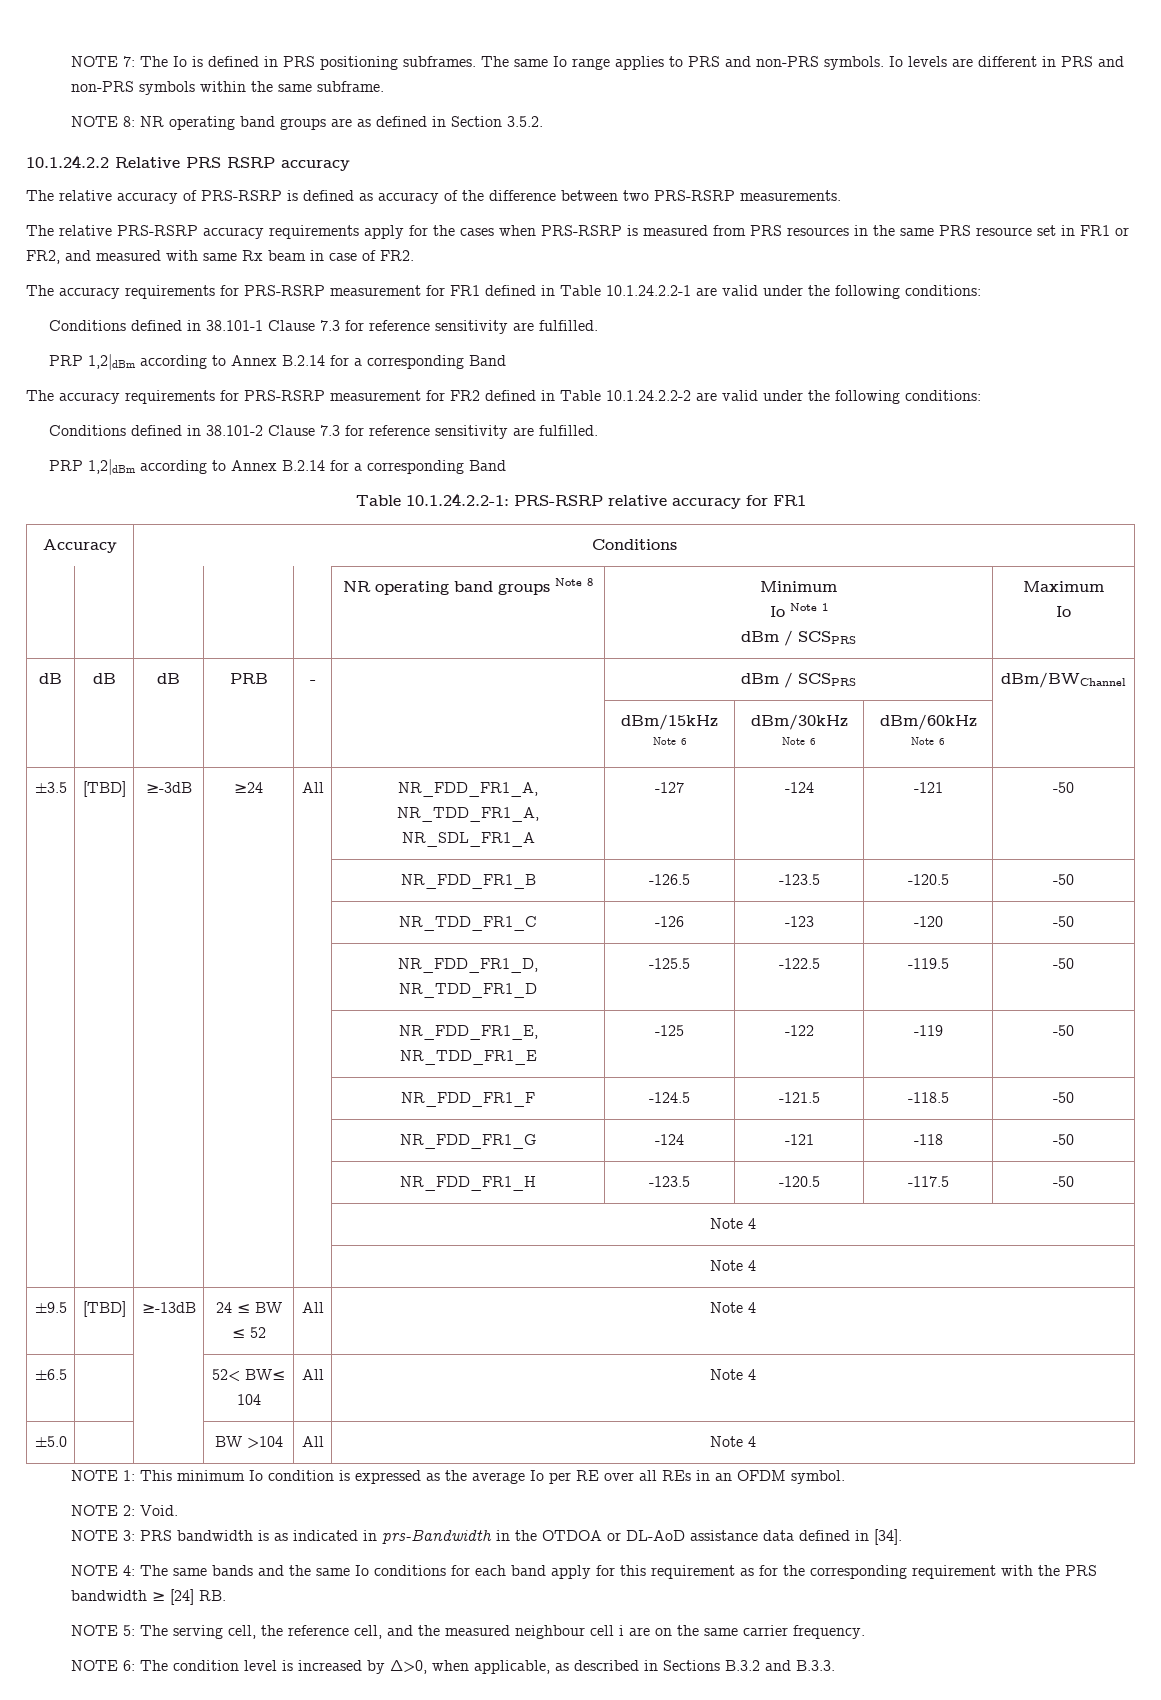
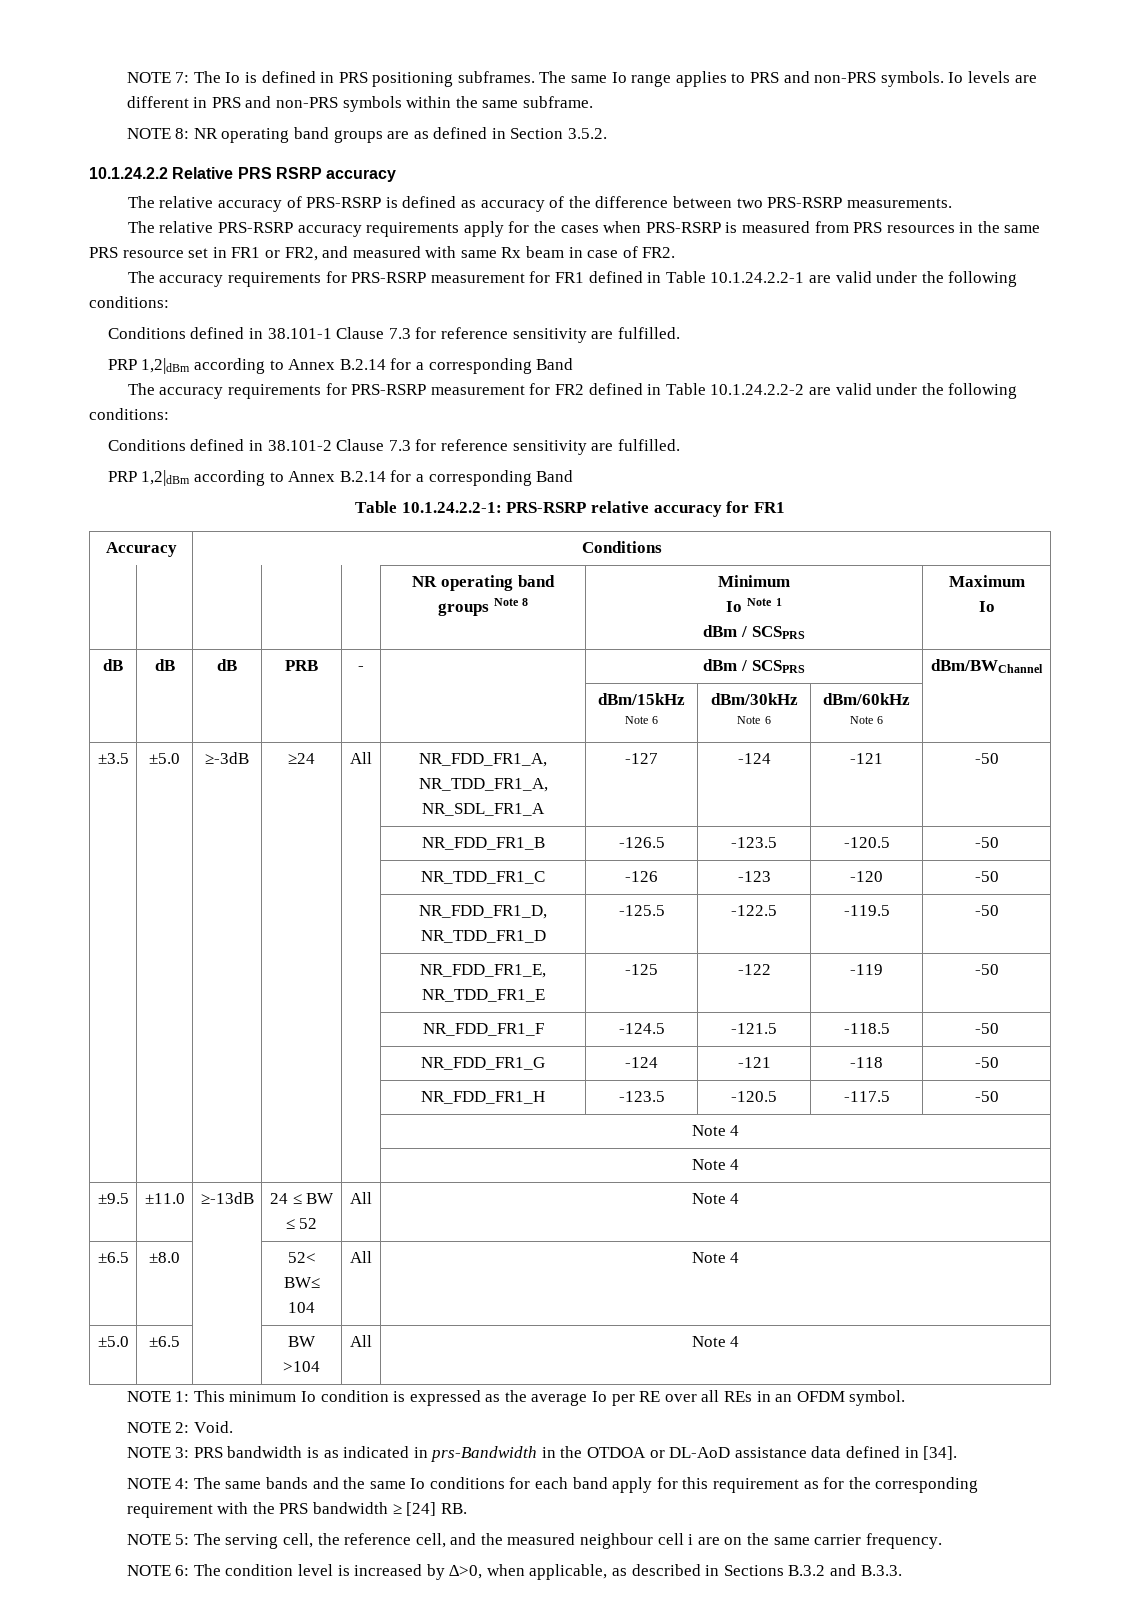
- ±3.5 | [TBD] | ≥-3dB | ≥24 | All | NR_FDD_FR1_A, NR_TDD_FR1_A, NR_SDL_FR1_A | -127 | -124 | -121 | -50
+ ±3.5 | ±5.0 | ≥-3dB | ≥24 | All | NR_FDD_FR1_A, NR_TDD_FR1_A, NR_SDL_FR1_A | -127 | -124 | -121 | -50
- ±9.5 | [TBD] | ≥-13dB | 24 ≤ BW ≤ 52 | All | Note 4
+ ±9.5 | ±11.0 | ≥-13dB | 24 ≤ BW ≤ 52 | All | Note 4
- ±6.5 | | | 52< BW≤ 104 | All | Note 4
+ ±6.5 | ±8.0 | | 52< BW≤ 104 | All | Note 4
- ±5.0 | | | BW >104 | All | Note 4
+ ±5.0 | ±6.5 | | BW >104 | All | Note 4

